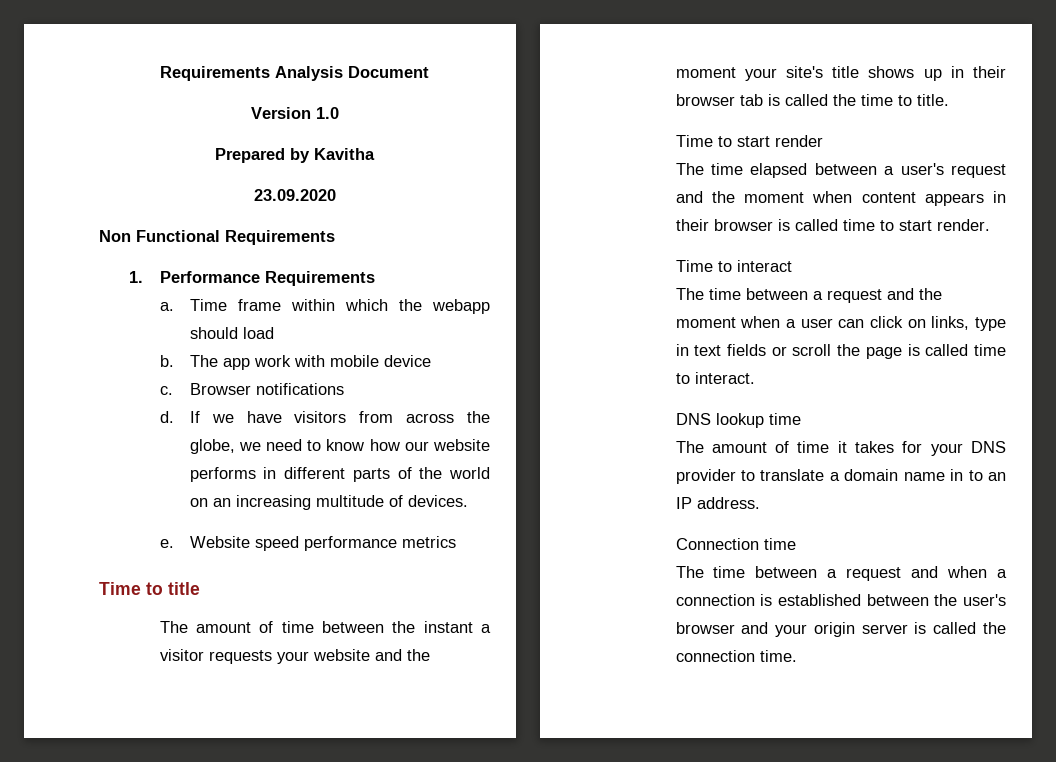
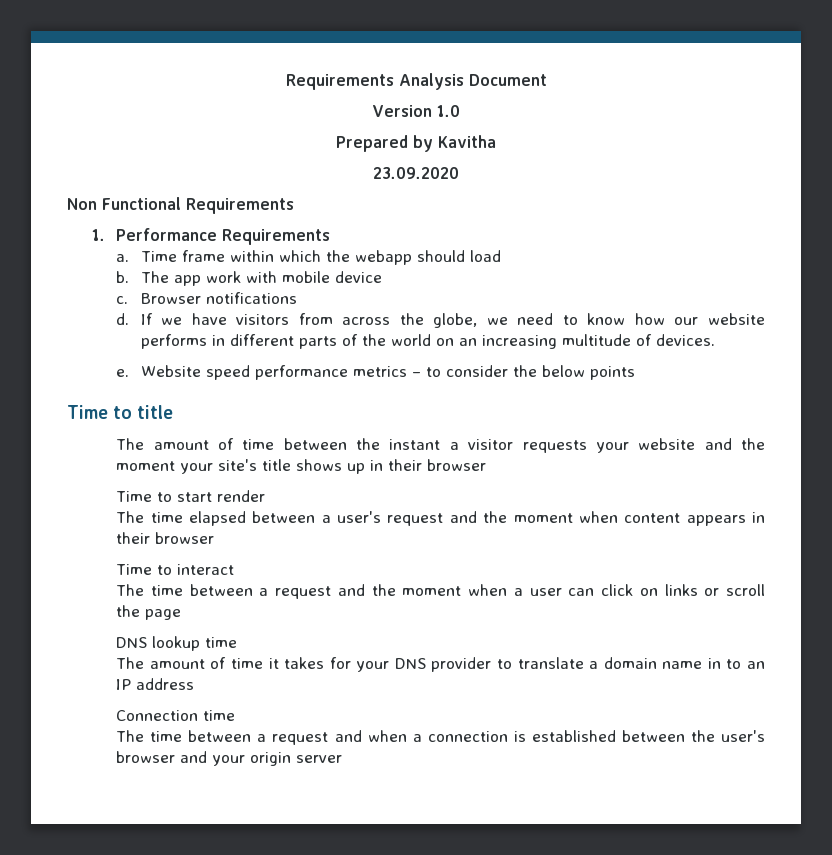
- Website speed performance metrics
+ Website speed performance metrics – to consider the below points
- The amount of time between the instant a visitor requests your website and the moment your site's title shows up in their browser tab is called the time to title.
+ The amount of time between the instant a visitor requests your website and the moment your site's title shows up in their browser
- The time elapsed between a user's request and the moment when content appears in their browser is called time to start render.
+ The time elapsed between a user's request and the moment when content appears in their browser
- The time between a request and the moment when a user can click on links, type in text fields or scroll the page is called time to interact.
+ The time between a request and the moment when a user can click on links or scroll the page
- The amount of time it takes for your DNS provider to translate a domain name in to an IP address.
+ The amount of time it takes for your DNS provider to translate a domain name in to an IP address
- The time between a request and when a connection is established between the user's browser and your origin server is called the connection time.
+ The time between a request and when a connection is established between the user's browser and your origin server

